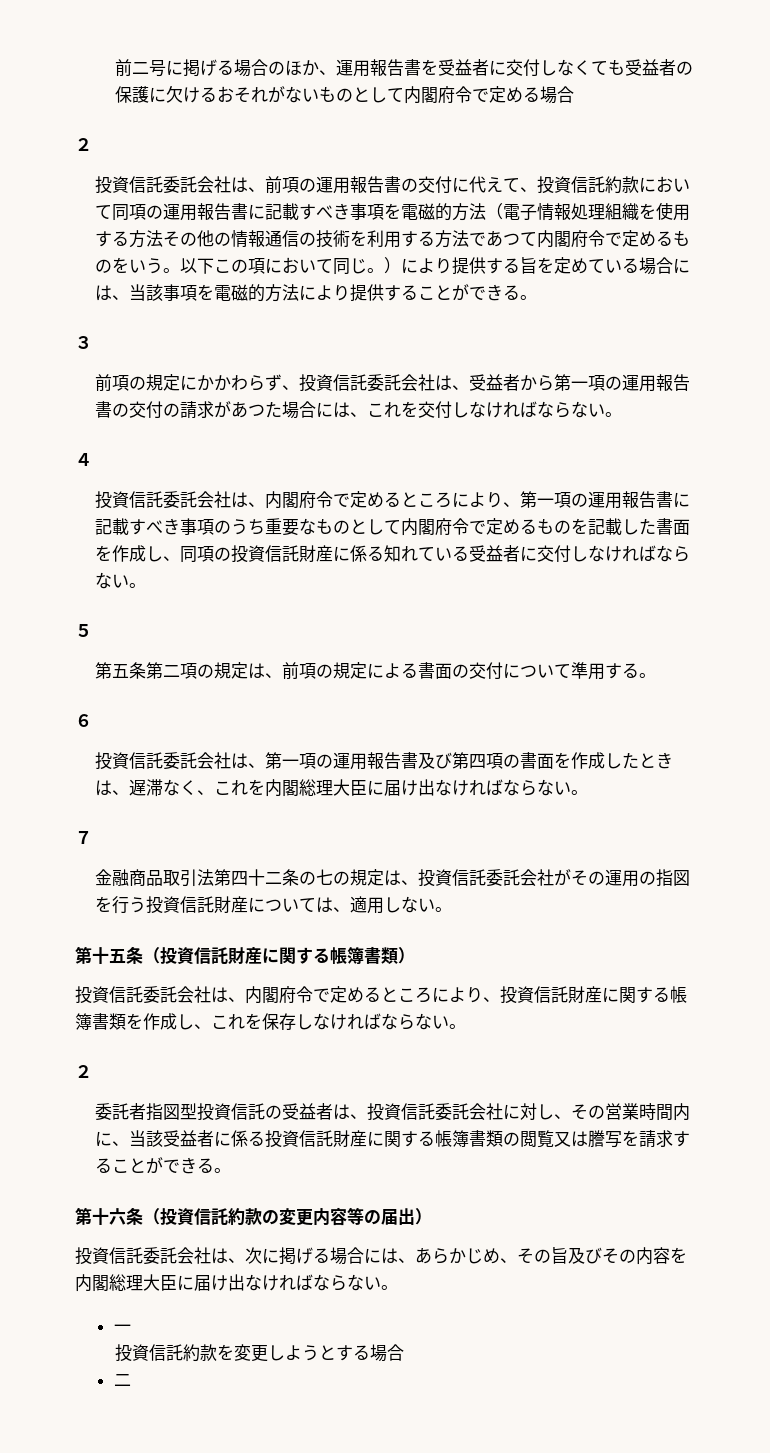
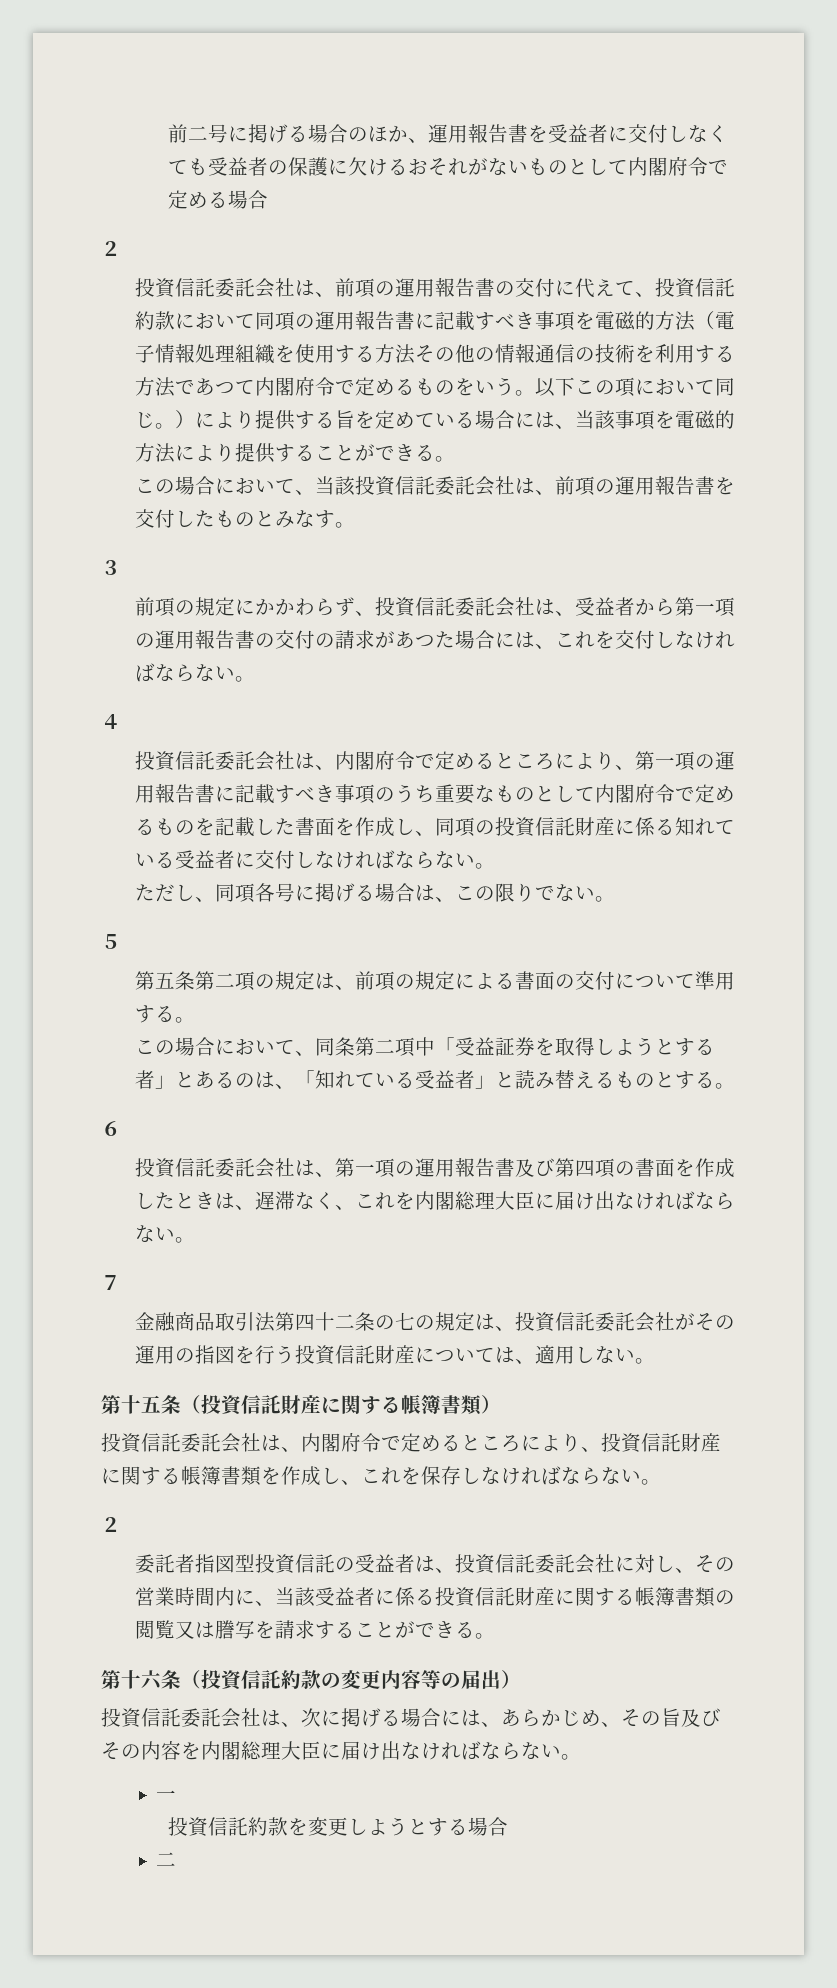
+ この場合において、当該投資信託委託会社は、前項の運用報告書を交付したものとみなす。
+ ただし、同項各号に掲げる場合は、この限りでない。
+ この場合において、同条第二項中「受益証券を取得しようとする者」とあるのは、「知れている受益者」と読み替えるものとする。

